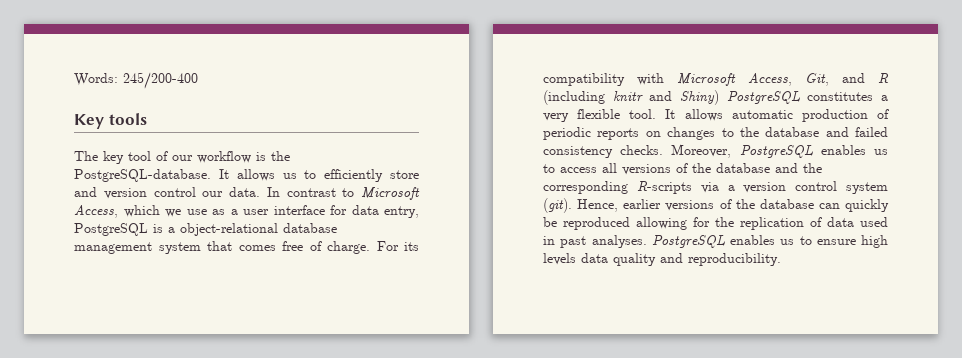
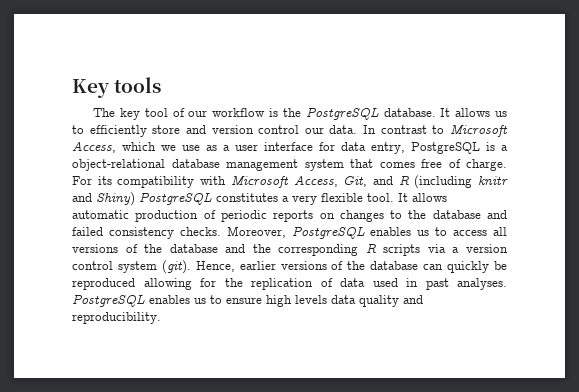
- Words: 245/200-400
- The key tool of our workflow is the PostgreSQL-database.
+ The key tool of our workflow is the PostgreSQL database.
- Moreover, PostgreSQL enables us to access all versions of the database and the corresponding R-scripts via a version control system (git).
+ Moreover, PostgreSQL enables us to access all versions of the database and the corresponding R scripts via a version control system (git).

